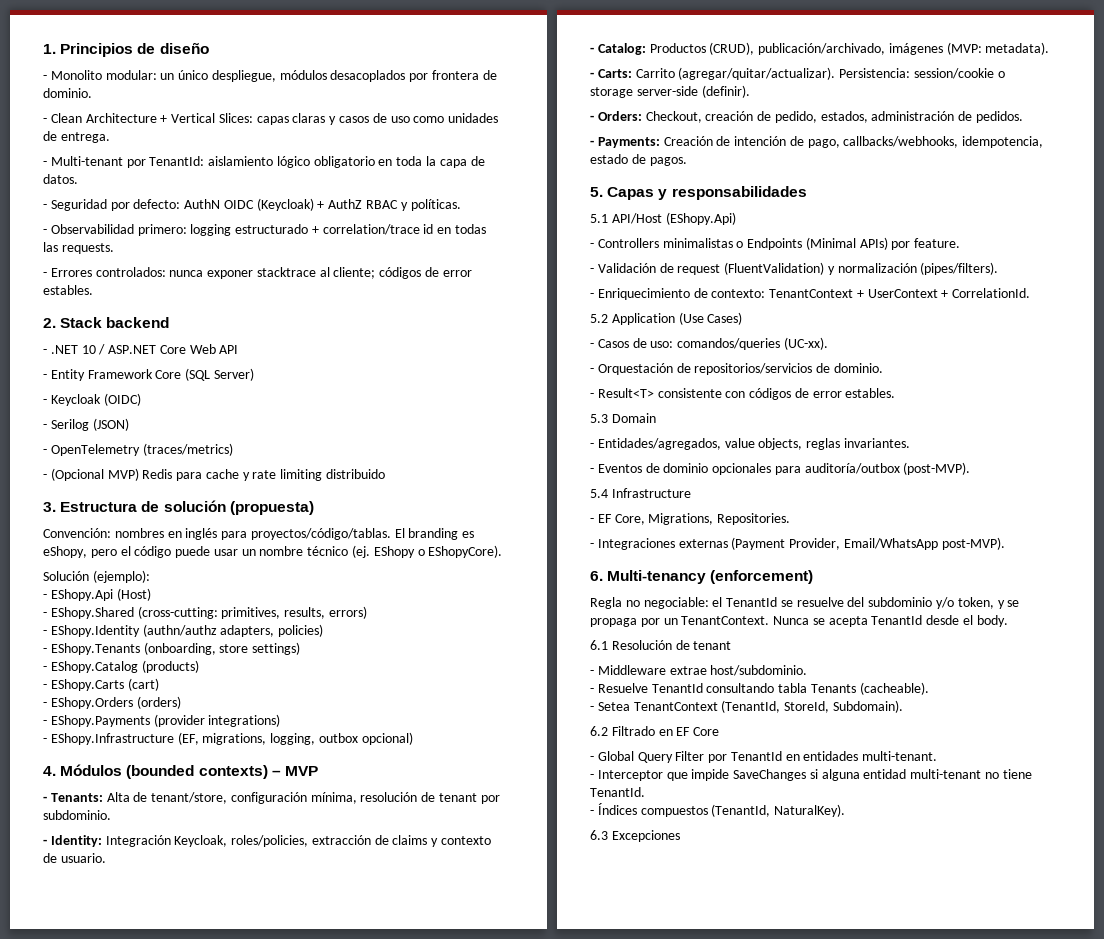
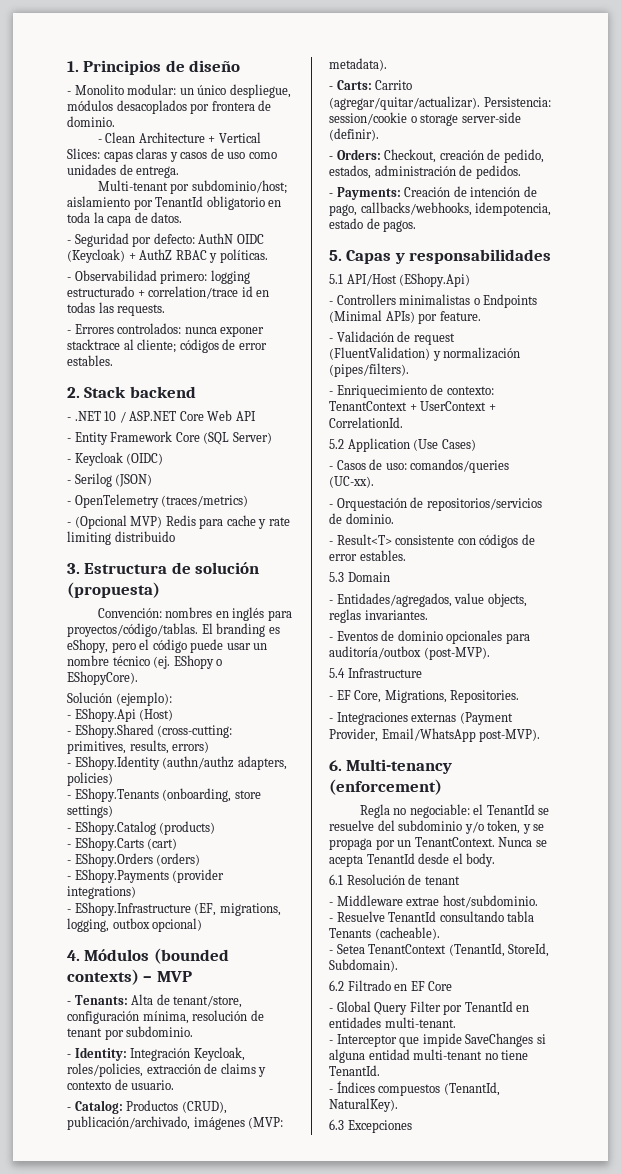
- - Multi-tenant por TenantId: aislamiento lógico obligatorio en toda la capa de datos.
+ Multi-tenant por subdominio/host; aislamiento por TenantId obligatorio en toda la capa de datos.

